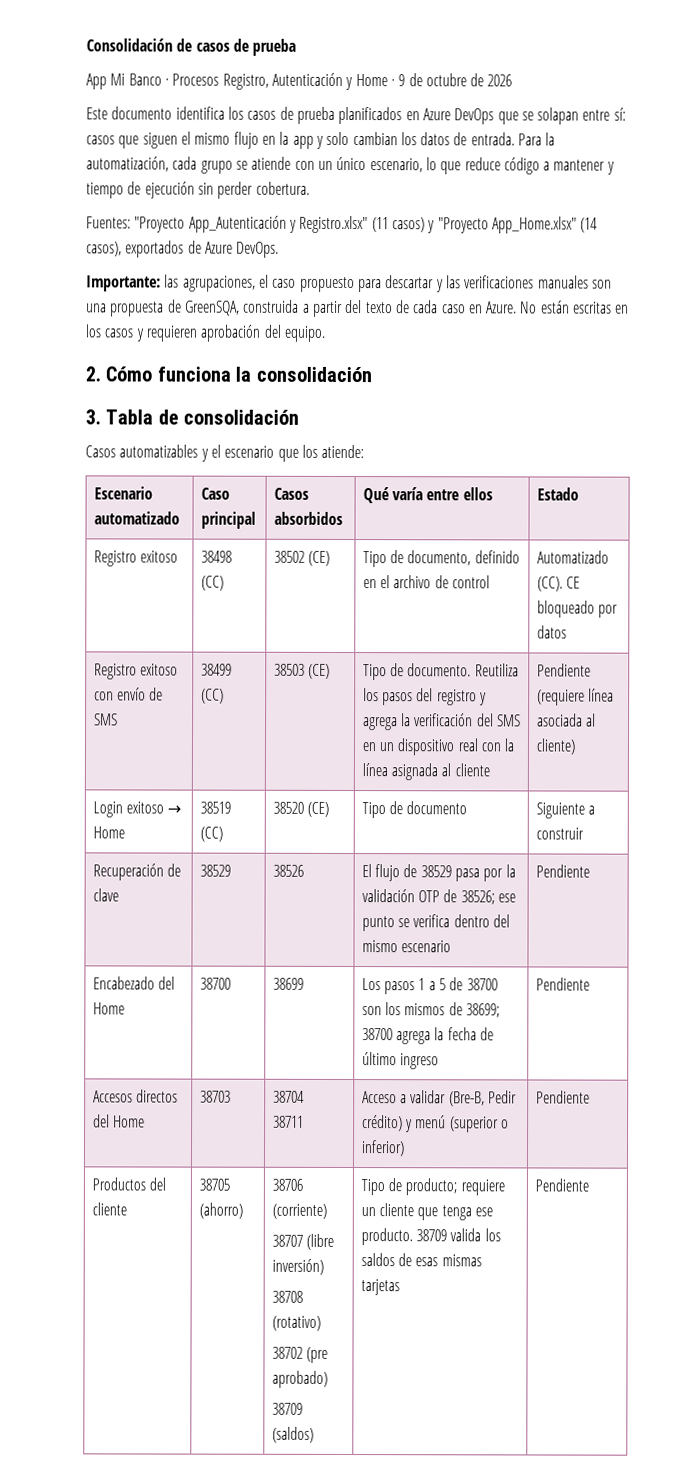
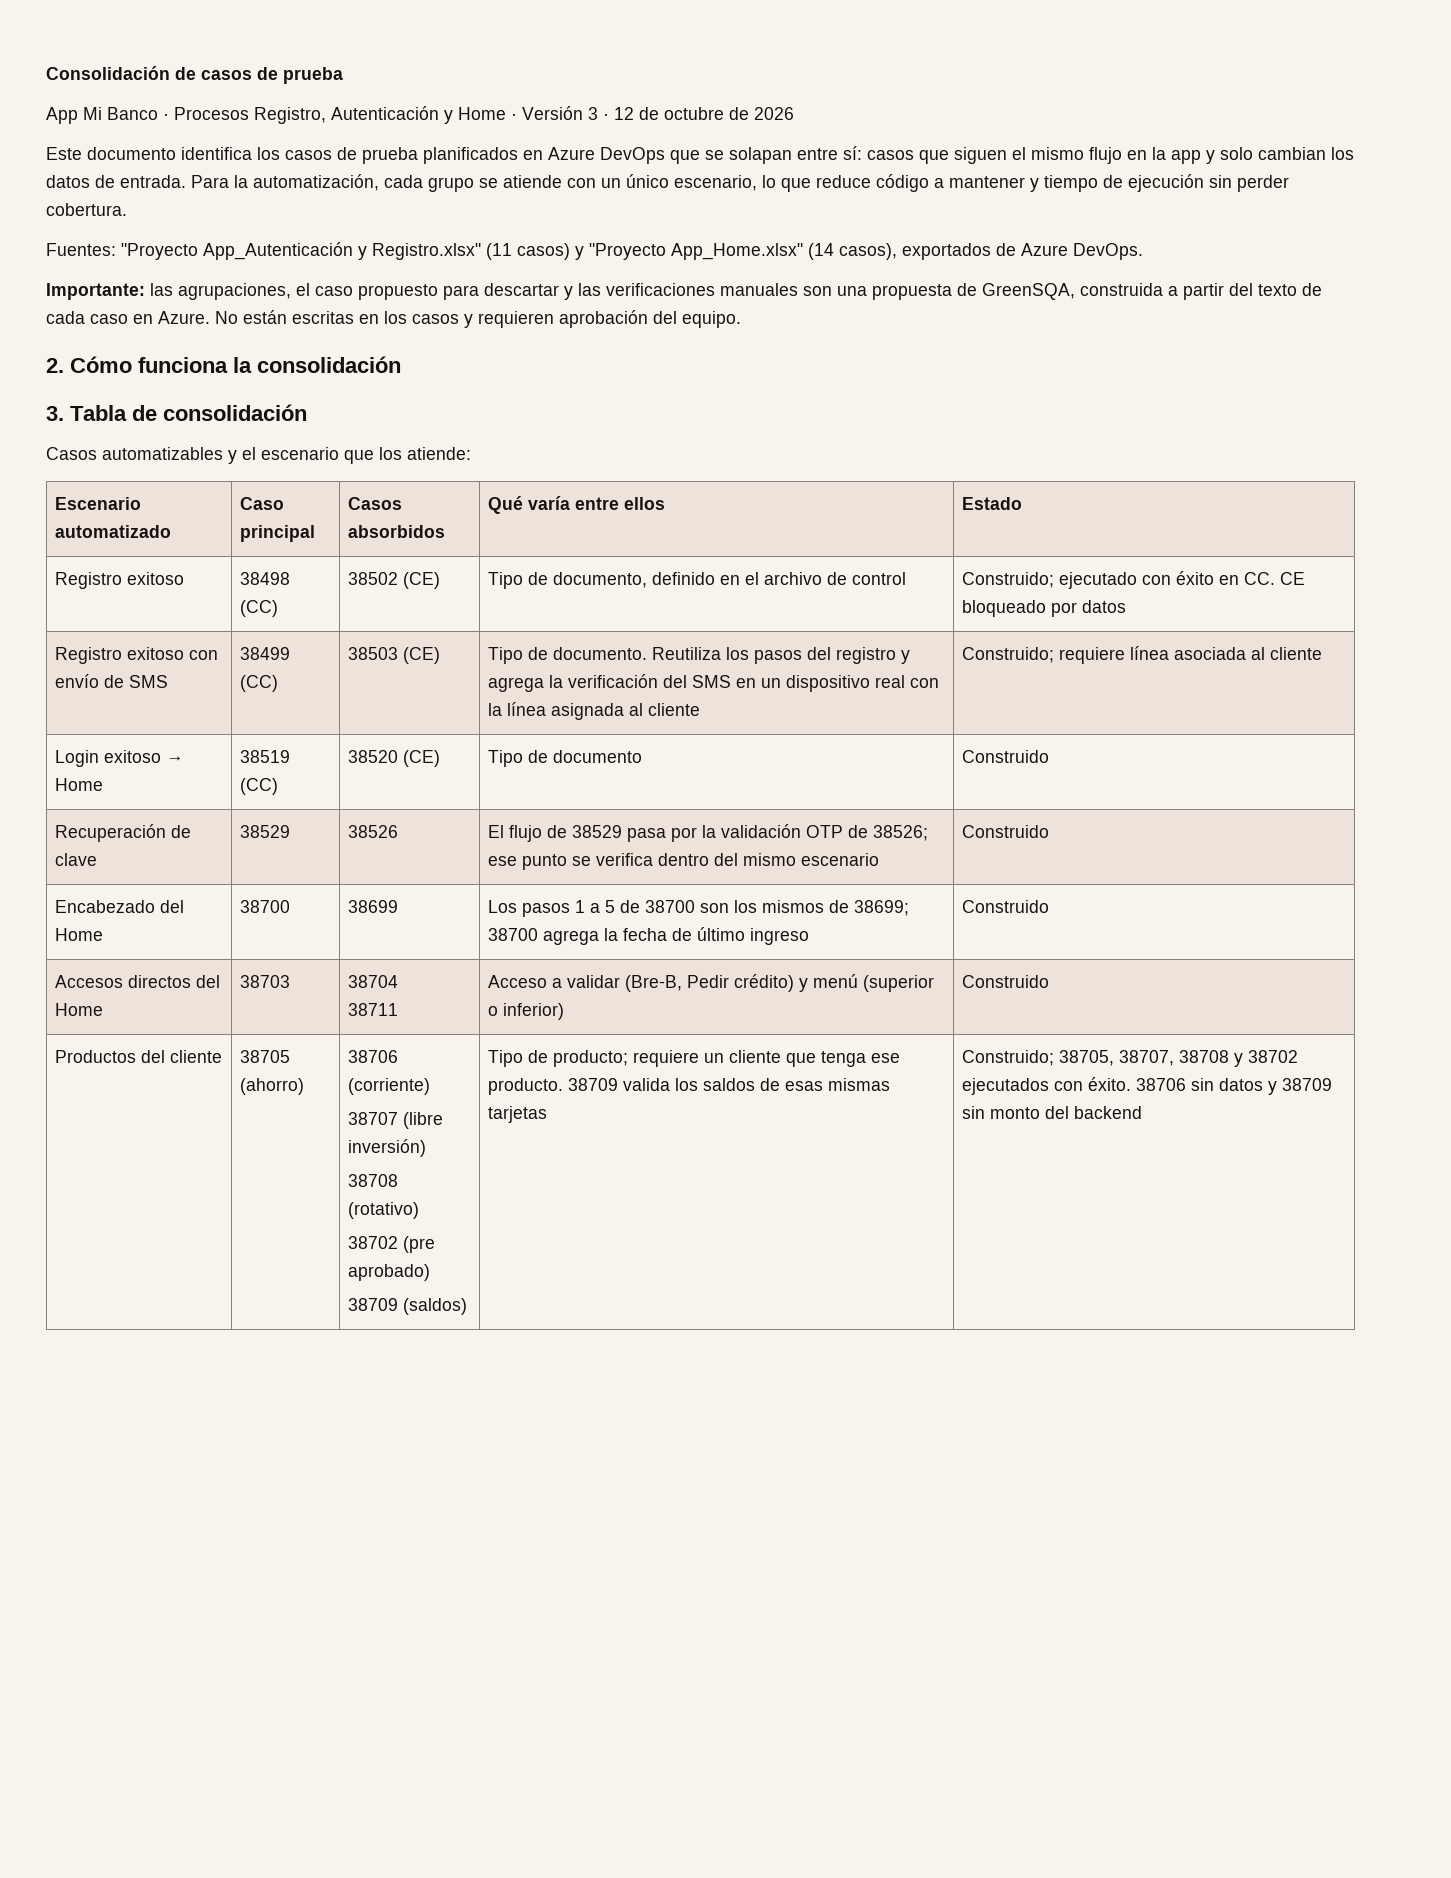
- App Mi Banco · Procesos Registro, Autenticación y Home · 9 de octubre de 2026
+ App Mi Banco · Procesos Registro, Autenticación y Home · Versión 3 · 12 de octubre de 2026
- Registro exitoso | 38498 (CC) | 38502 (CE) | Tipo de documento, definido en el archivo de control | Automatizado (CC). CE bloqueado por datos
+ Registro exitoso | 38498 (CC) | 38502 (CE) | Tipo de documento, definido en el archivo de control | Construido; ejecutado con éxito en CC. CE bloqueado por datos
- Registro exitoso con envío de SMS | 38499 (CC) | 38503 (CE) | Tipo de documento. Reutiliza los pasos del registro y agrega la verificación del SMS en un dispositivo real con la línea asignada al cliente | Pendiente (requiere línea asociada al cliente)
+ Registro exitoso con envío de SMS | 38499 (CC) | 38503 (CE) | Tipo de documento. Reutiliza los pasos del registro y agrega la verificación del SMS en un dispositivo real con la línea asignada al cliente | Construido; requiere línea asociada al cliente
- Login exitoso → Home | 38519 (CC) | 38520 (CE) | Tipo de documento | Siguiente a construir
+ Login exitoso → Home | 38519 (CC) | 38520 (CE) | Tipo de documento | Construido
- Recuperación de clave | 38529 | 38526 | El flujo de 38529 pasa por la validación OTP de 38526; ese punto se verifica dentro del mismo escenario | Pendiente
+ Recuperación de clave | 38529 | 38526 | El flujo de 38529 pasa por la validación OTP de 38526; ese punto se verifica dentro del mismo escenario | Construido
- Encabezado del Home | 38700 | 38699 | Los pasos 1 a 5 de 38700 son los mismos de 38699; 38700 agrega la fecha de último ingreso | Pendiente
+ Encabezado del Home | 38700 | 38699 | Los pasos 1 a 5 de 38700 son los mismos de 38699; 38700 agrega la fecha de último ingreso | Construido
  Accesos directos del Home | 38703 | 38704
- 38711 | Acceso a validar (Bre-B, Pedir crédito) y menú (superior o inferior) | Pendiente
+ 38711 | Acceso a validar (Bre-B, Pedir crédito) y menú (superior o inferior) | Construido
- 38709 valida los saldos de esas mismas tarjetas | Pendiente
+ 38709 valida los saldos de esas mismas tarjetas | Construido; 38705, 38707, 38708 y 38702 ejecutados con éxito. 38706 sin datos y 38709 sin monto del backend

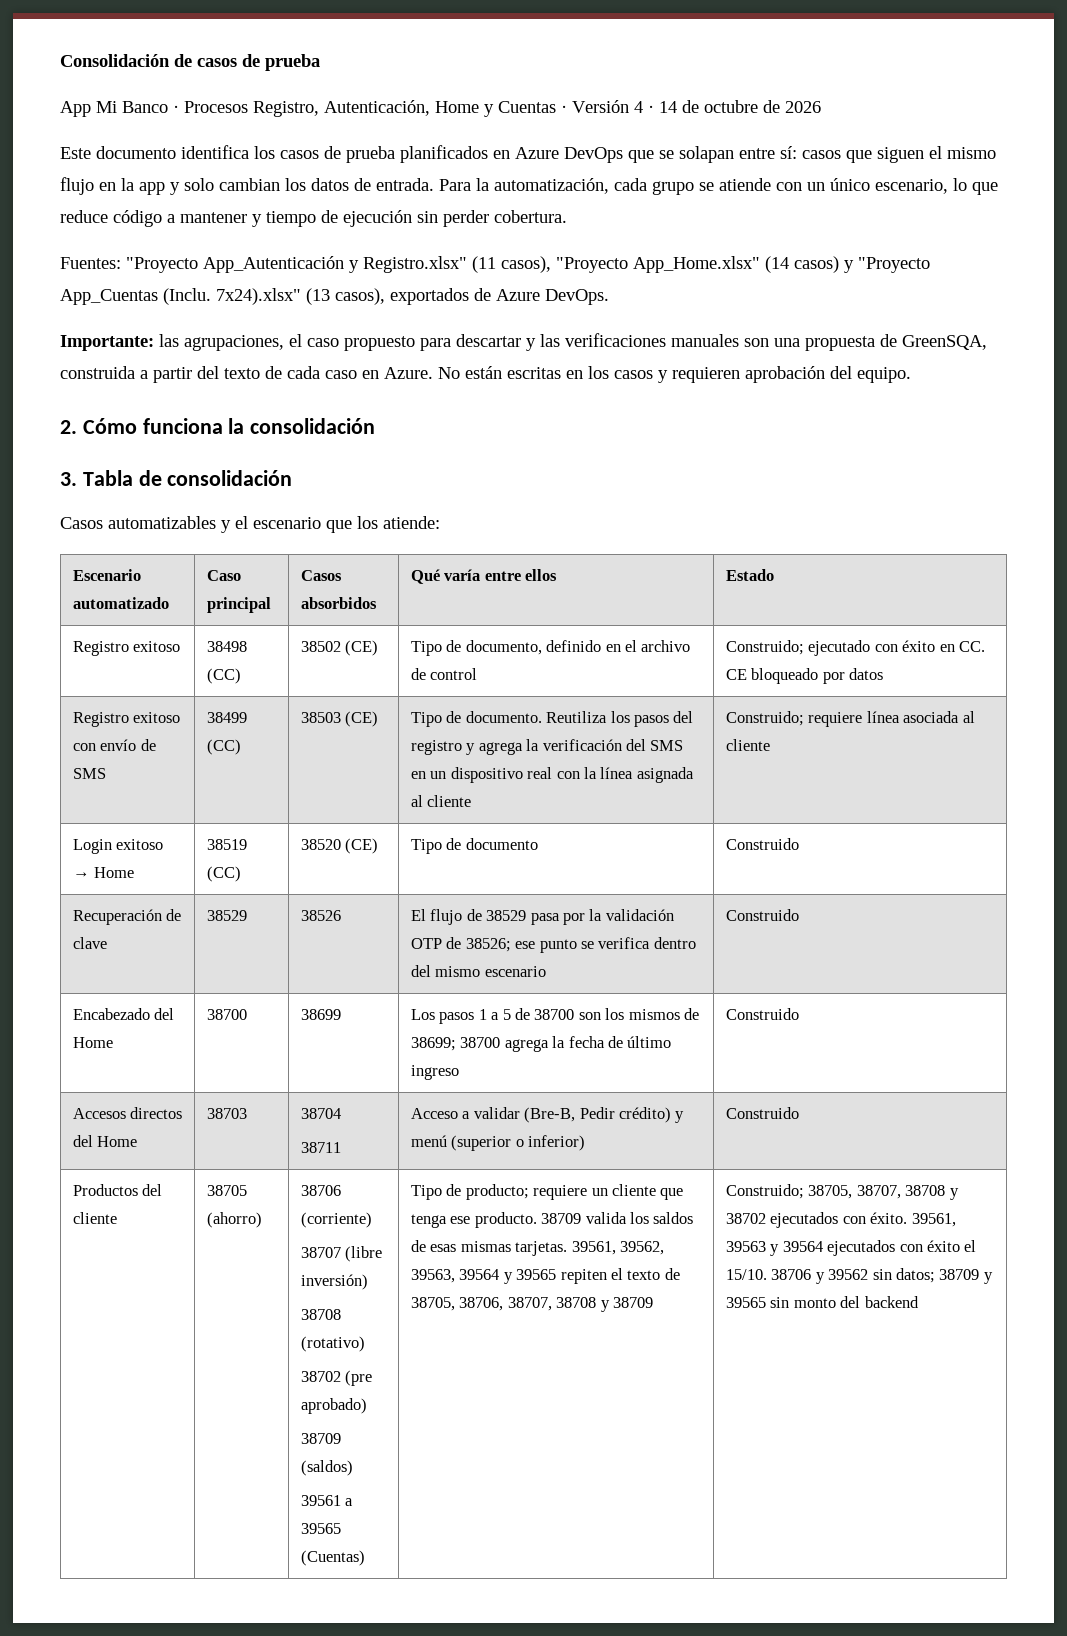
- App Mi Banco · Procesos Registro, Autenticación y Home · Versión 3 · 12 de octubre de 2026
+ App Mi Banco · Procesos Registro, Autenticación, Home y Cuentas · Versión 4 · 14 de octubre de 2026
- Fuentes: "Proyecto App_Autenticación y Registro.xlsx" (11 casos) y "Proyecto App_Home.xlsx" (14 casos), exportados de Azure DevOps.
+ Fuentes: "Proyecto App_Autenticación y Registro.xlsx" (11 casos), "Proyecto App_Home.xlsx" (14 casos) y "Proyecto App_Cuentas (Inclu. 7x24).xlsx" (13 casos), exportados de Azure DevOps.
+ 39561 a 39565 (Cuentas)
- 38709 valida los saldos de esas mismas tarjetas
+ 38709 valida los saldos de esas mismas tarjetas. 39561, 39562, 39563, 39564 y 39565 repiten el texto de 38705, 38706, 38707, 38708 y 38709
- 38706 sin datos y 38709 sin monto del backend
+ 39561, 39563 y 39564 ejecutados con éxito el 15/10. 38706 y 39562 sin datos; 38709 y 39565 sin monto del backend

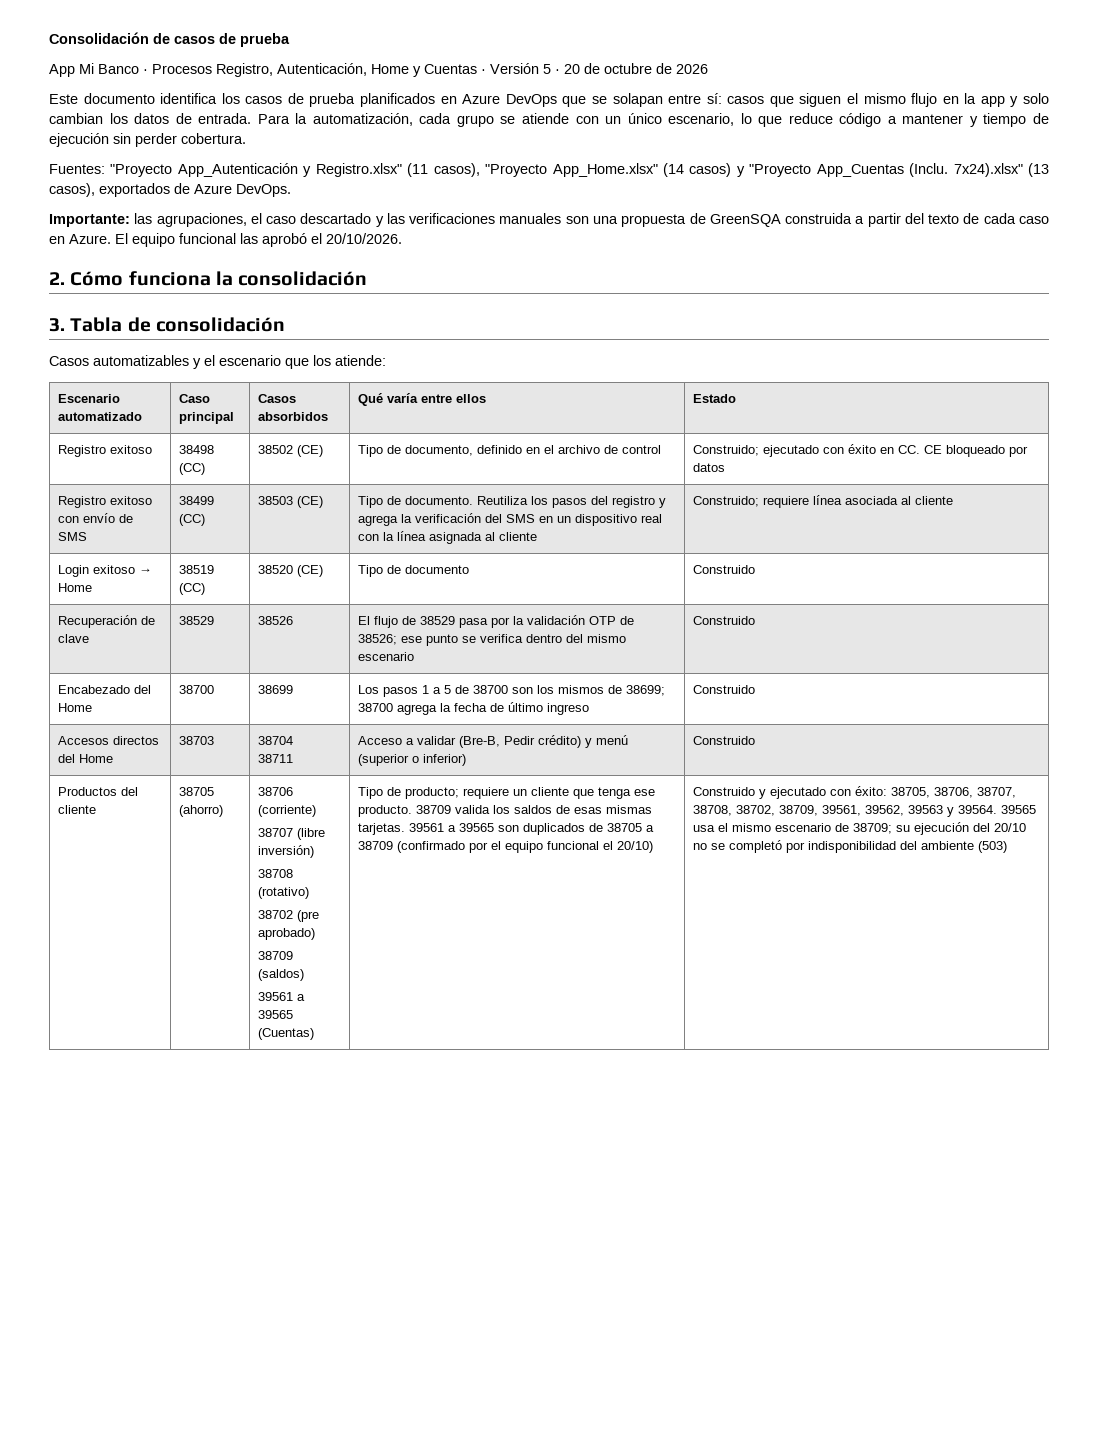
- App Mi Banco · Procesos Registro, Autenticación, Home y Cuentas · Versión 4 · 14 de octubre de 2026
+ App Mi Banco · Procesos Registro, Autenticación, Home y Cuentas · Versión 5 · 20 de octubre de 2026
- Importante: las agrupaciones, el caso propuesto para descartar y las verificaciones manuales son una propuesta de GreenSQA, construida a partir del texto de cada caso en Azure.
+ Importante: las agrupaciones, el caso descartado y las verificaciones manuales son una propuesta de GreenSQA construida a partir del texto de cada caso en Azure.
- No están escritas en los casos y requieren aprobación del equipo.
+ El equipo funcional las aprobó el 20/10/2026.
- 39561, 39562, 39563, 39564 y 39565 repiten el texto de 38705, 38706, 38707, 38708 y 38709 | Construido; 38705, 38707, 38708 y 38702 ejecutados con éxito. 39561, 39563 y 39564 ejecutados con éxito el 15/10. 38706 y 39562 sin datos; 38709 y 39565 sin monto del backend
+ 39561 a 39565 son duplicados de 38705 a 38709 (confirmado por el equipo funcional el 20/10) | Construido y ejecutado con éxito: 38705, 38706, 38707, 38708, 38702, 38709, 39561, 39562, 39563 y 39564. 39565 usa el mismo escenario de 38709; su ejecución del 20/10 no se completó por indisponibilidad del ambiente (503)

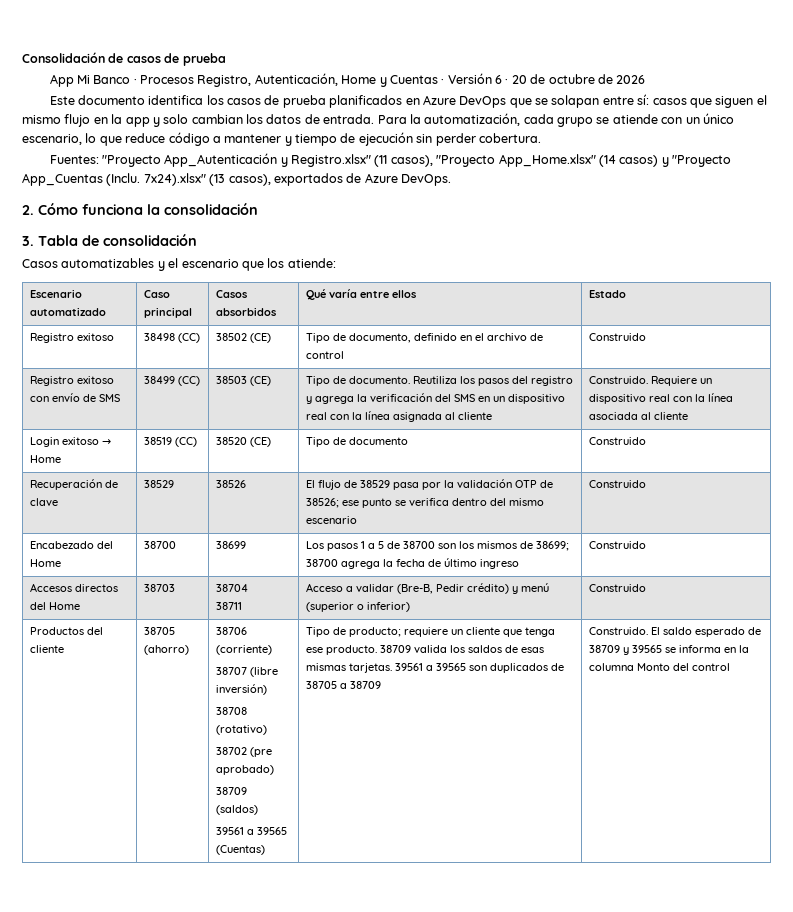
- App Mi Banco · Procesos Registro, Autenticación, Home y Cuentas · Versión 5 · 20 de octubre de 2026
+ App Mi Banco · Procesos Registro, Autenticación, Home y Cuentas · Versión 6 · 20 de octubre de 2026
- Importante: las agrupaciones, el caso descartado y las verificaciones manuales son una propuesta de GreenSQA construida a partir del texto de cada caso en Azure. El equipo funcional las aprobó el 20/10/2026.
- Registro exitoso | 38498 (CC) | 38502 (CE) | Tipo de documento, definido en el archivo de control | Construido; ejecutado con éxito en CC. CE bloqueado por datos
+ Registro exitoso | 38498 (CC) | 38502 (CE) | Tipo de documento, definido en el archivo de control | Construido
- Construido; requiere línea asociada al cliente
+ Construido. Requiere un dispositivo real con la línea asociada al cliente
- 39561 a 39565 son duplicados de 38705 a 38709 (confirmado por el equipo funcional el 20/10) | Construido y ejecutado con éxito: 38705, 38706, 38707, 38708, 38702, 38709, 39561, 39562, 39563 y 39564. 39565 usa el mismo escenario de 38709; su ejecución del 20/10 no se completó por indisponibilidad del ambiente (503)
+ 39561 a 39565 son duplicados de 38705 a 38709 | Construido. El saldo esperado de 38709 y 39565 se informa en la columna Monto del control

